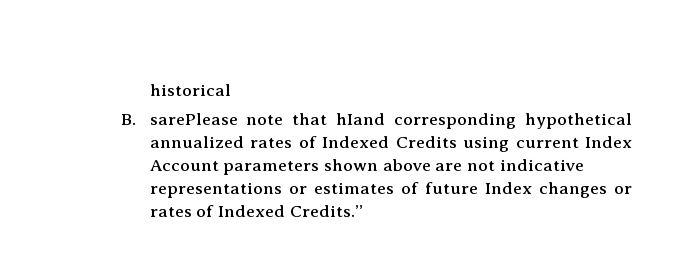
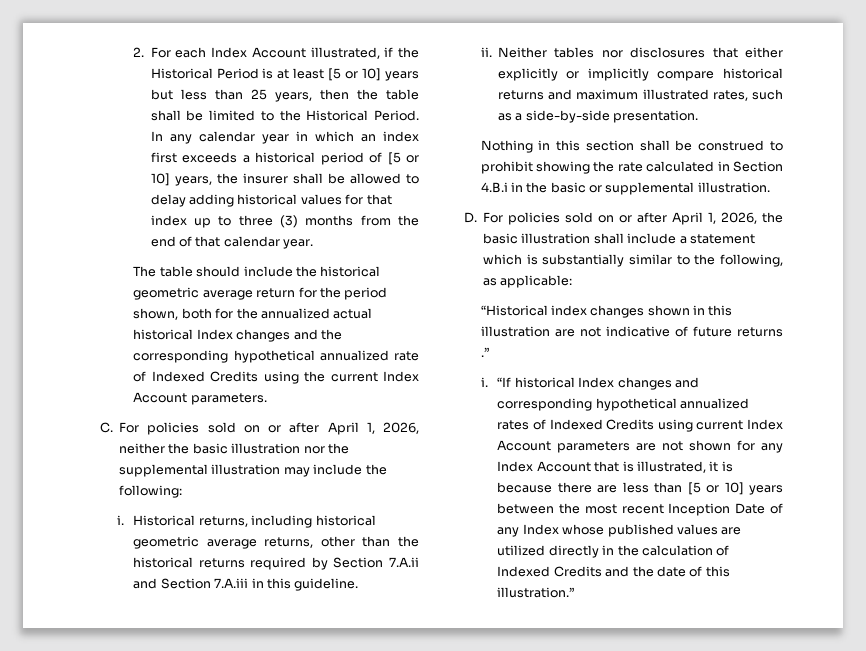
- historical
- B. sarePlease note that hIand corresponding hypothetical annualized rates of Indexed Credits using current Index Account parameters shown above are not indicative representations or estimates of future Index changes or rates of Indexed Credits.”
+ 2. For each Index Account illustrated, if the Historical Period is at least [5 or 10] years but less than 25 years, then the table shall be limited to the Historical Period. In any calendar year in which an index first exceeds a historical period of [5 or 10] years, the insurer shall be allowed to delay adding historical values for that index up to three (3) months from the end of that calendar year.
+ The table should include the historical geometric average return for the period shown, both for the annualized actual historical Index changes and the corresponding hypothetical annualized rate of Indexed Credits using the current Index Account parameters.
+ C. For policies sold on or after April 1, 2026, neither the basic illustration nor the supplemental illustration may include the following:
+ i. Historical returns, including historical geometric average returns, other than the historical returns required by Section 7.A.ii and Section 7.A.iii in this guideline.
+ ii. Neither tables nor disclosures that either explicitly or implicitly compare historical returns and maximum illustrated rates, such as a side-by-side presentation.
+ Nothing in this section shall be construed to prohibit showing the rate calculated in Section 4.B.i in the basic or supplemental illustration.
+ D. For policies sold on or after April 1, 2026, the basic illustration shall include a statement which is substantially similar to the following, as applicable:
+ “Historical index changes shown in this illustration are not indicative of future returns .”
+ i. “If historical Index changes and corresponding hypothetical annualized rates of Indexed Credits using current Index Account parameters are not shown for any Index Account that is illustrated, it is because there are less than [5 or 10] years between the most recent Inception Date of any Index whose published values are utilized directly in the calculation of Indexed Credits and the date of this illustration.”

